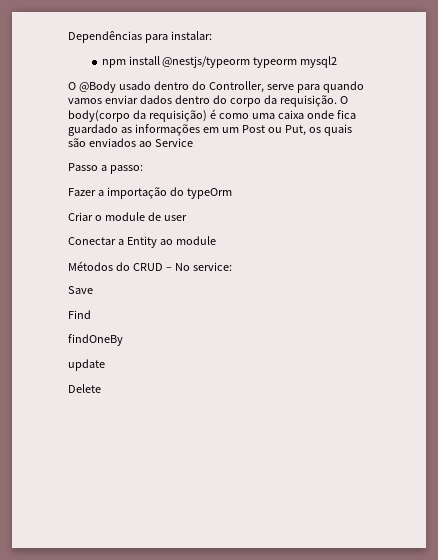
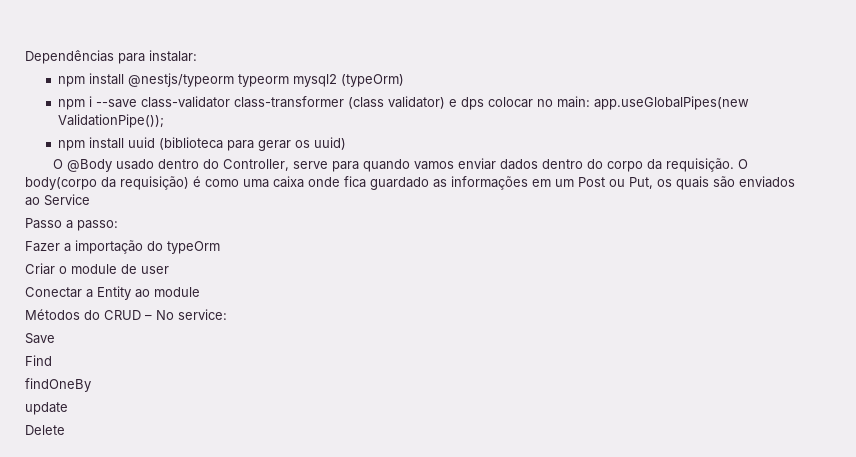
- npm install @nestjs/typeorm typeorm mysql2
+ npm install @nestjs/typeorm typeorm mysql2 (typeOrm)
+ npm i --save class-validator class-transformer (class validator) e dps colocar no main: app.useGlobalPipes(new ValidationPipe());
+ npm install uuid (biblioteca para gerar os uuid)

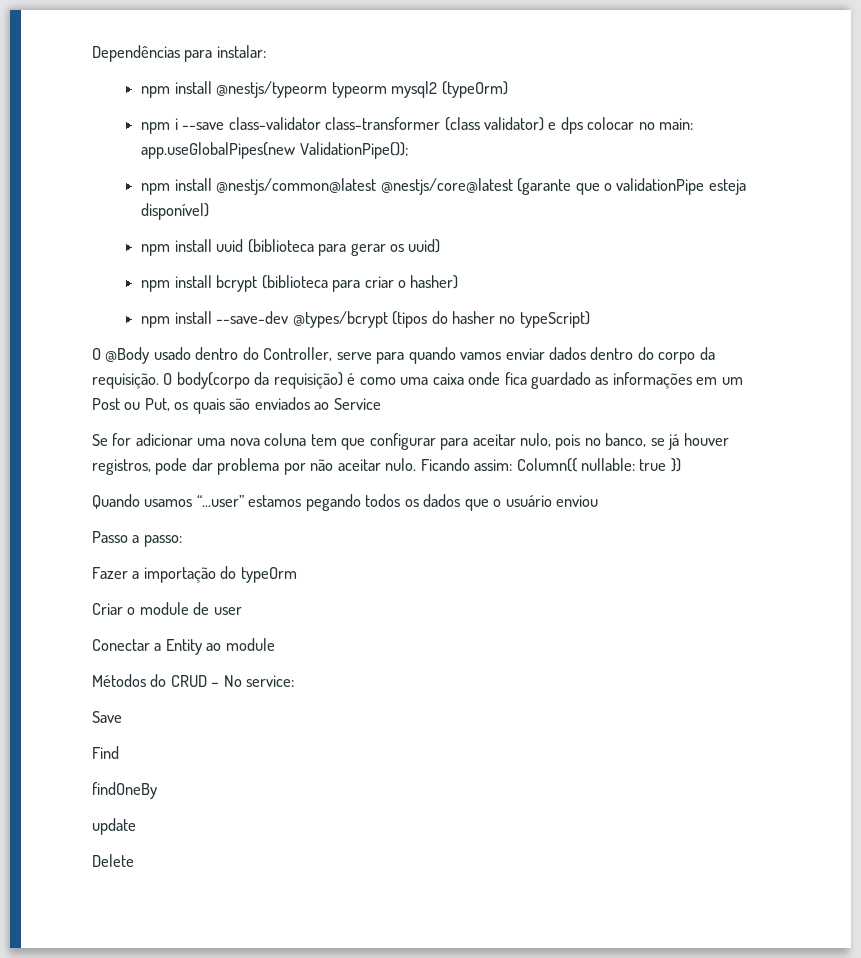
+ npm install @nestjs/common@latest @nestjs/core@latest (garante que o validationPipe esteja disponível)
+ npm install bcrypt (biblioteca para criar o hasher)
+ npm install --save-dev @types/bcrypt (tipos do hasher no typeScript)
+ Se for adicionar uma nova coluna tem que configurar para aceitar nulo, pois no banco, se já houver registros, pode dar problema por não aceitar nulo. Ficando assim: Column({ nullable: true })
+ Quando usamos “...user” estamos pegando todos os dados que o usuário enviou

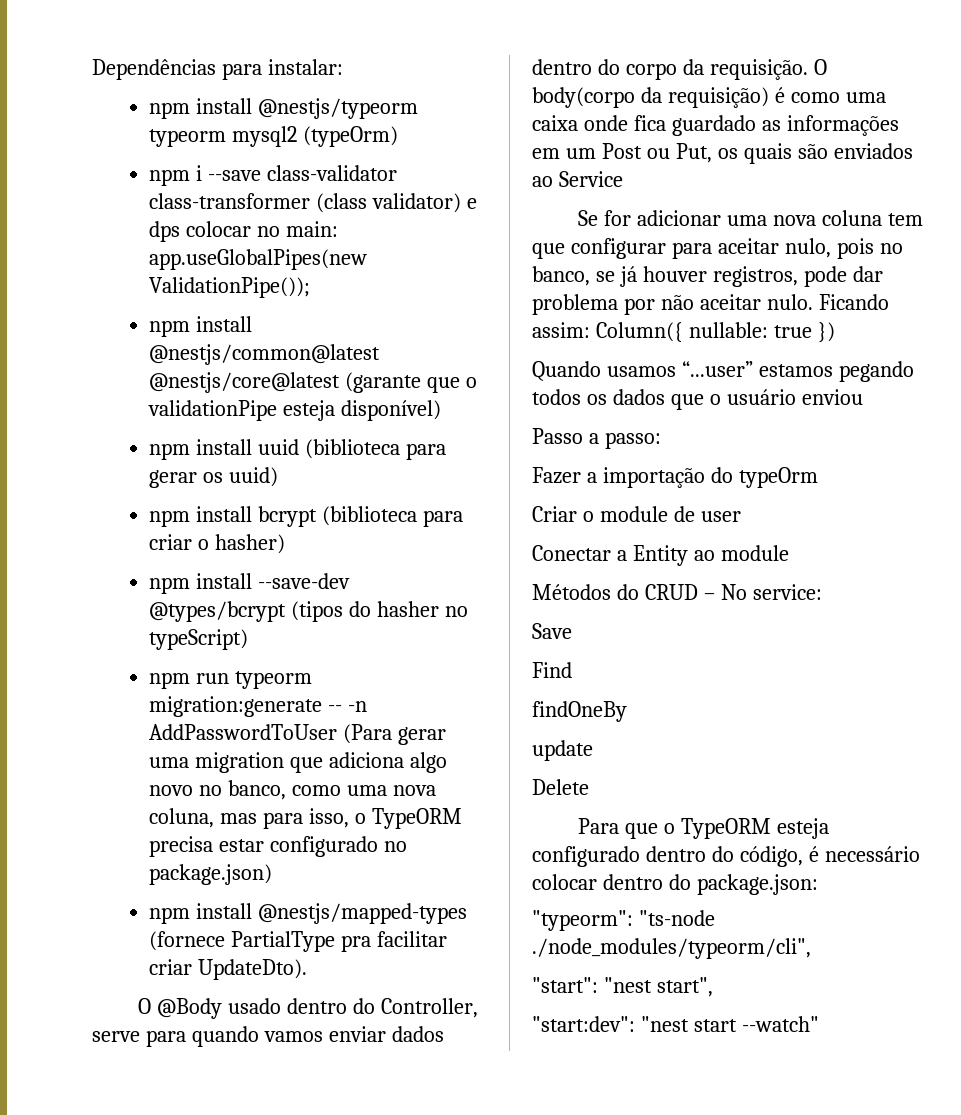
+ npm run typeorm migration:generate -- -n AddPasswordToUser (Para gerar uma migration que adiciona algo novo no banco, como uma nova coluna, mas para isso, o TypeORM precisa estar configurado no package.json)
+ npm install @nestjs/mapped-types (fornece PartialType pra facilitar criar UpdateDto).
+ Para que o TypeORM esteja configurado dentro do código, é necessário colocar dentro do package.json:
+ "typeorm": "ts-node ./node_modules/typeorm/cli",
+ "start": "nest start",
+ "start:dev": "nest start --watch"

